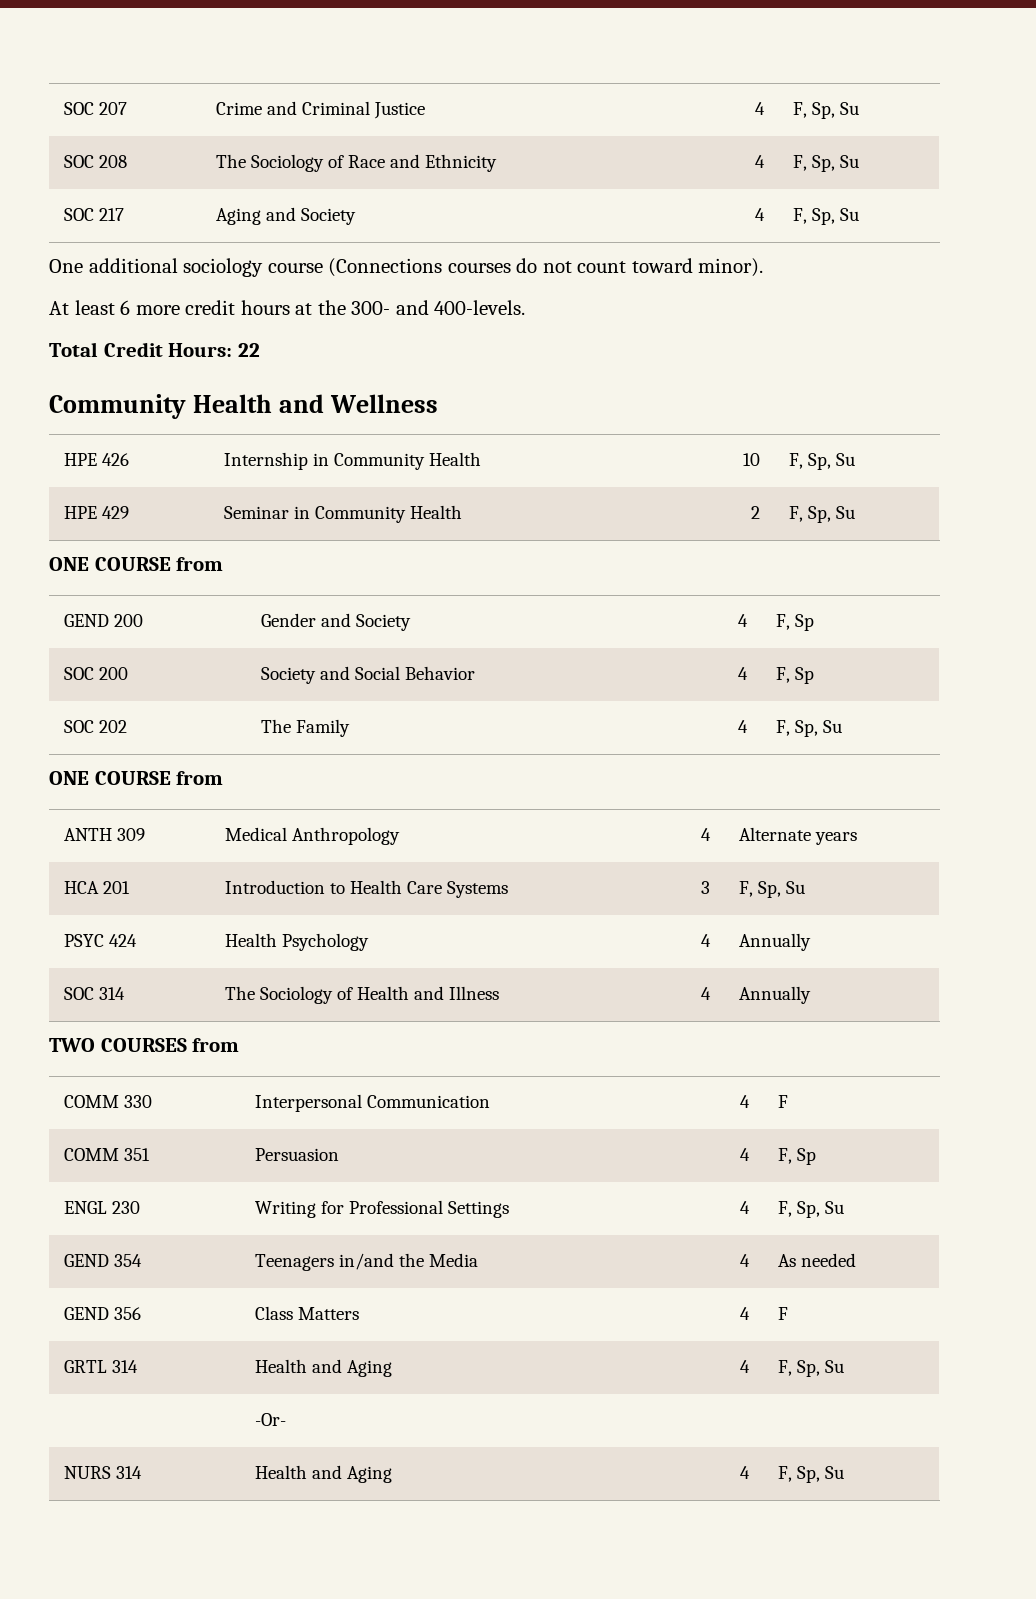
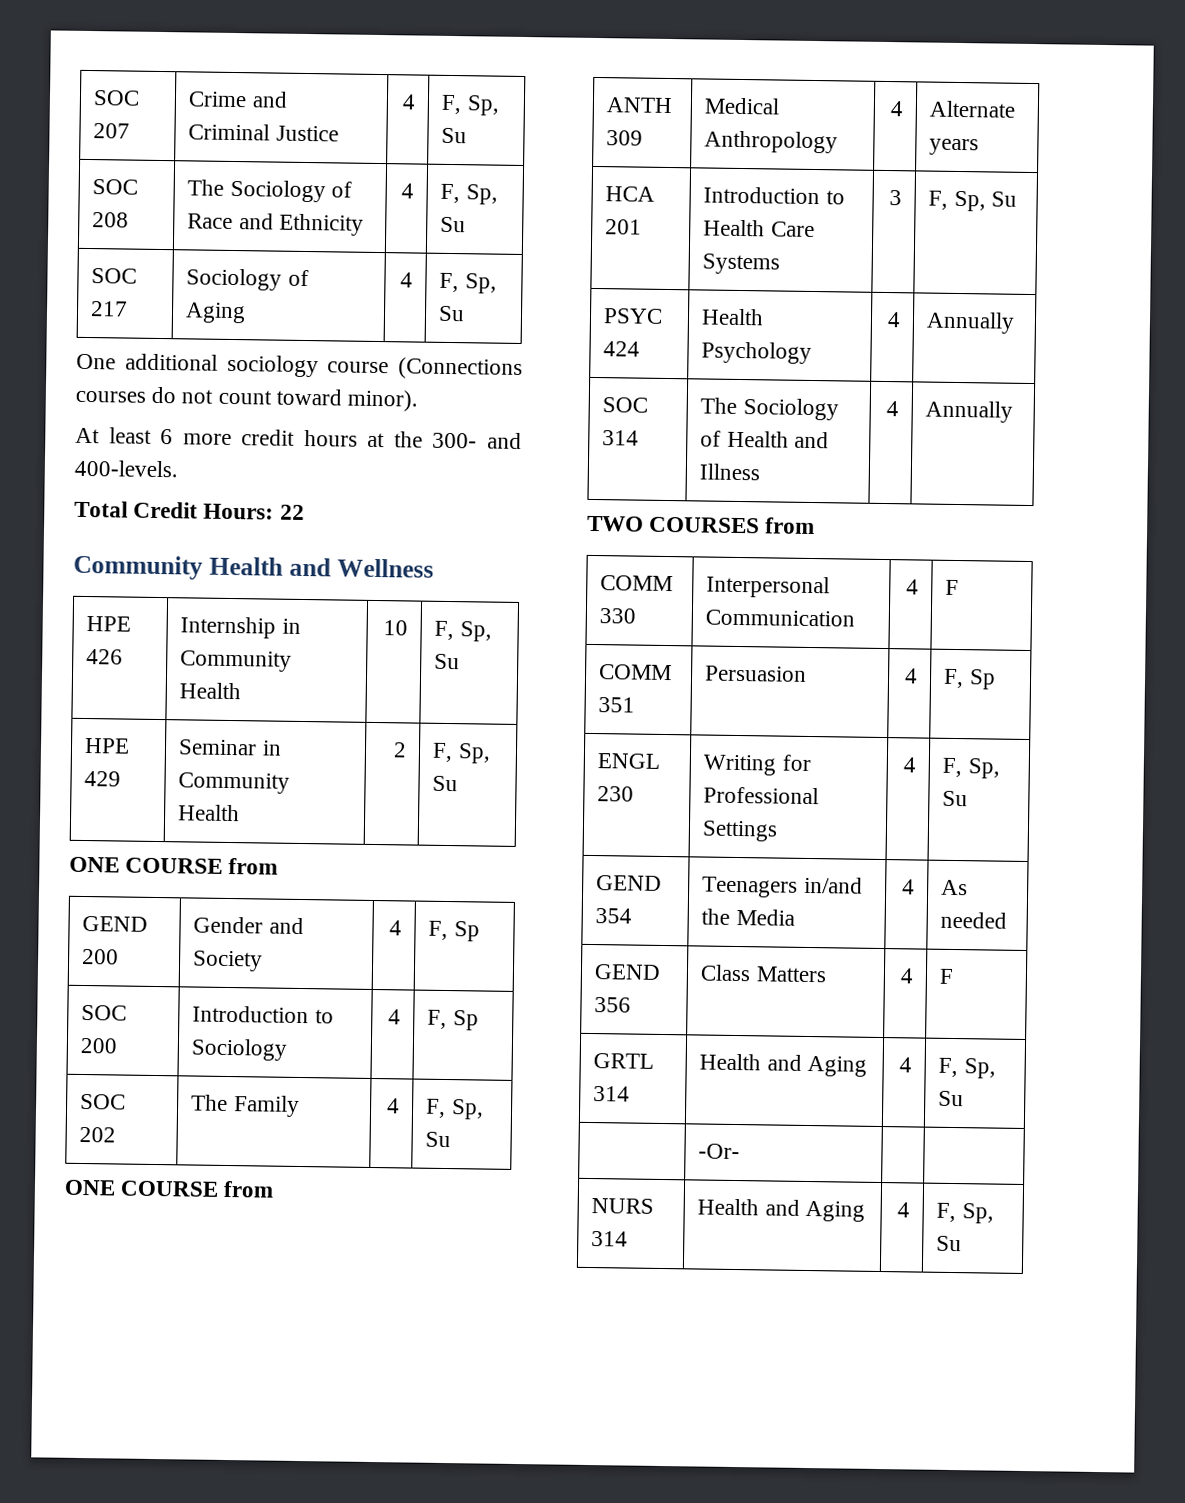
- SOC 217 | Aging and Society | 4 | F, Sp, Su
+ SOC 217 | Sociology of Aging | 4 | F, Sp, Su
- SOC 200 | Society and Social Behavior | 4 | F, Sp
+ SOC 200 | Introduction to Sociology | 4 | F, Sp

